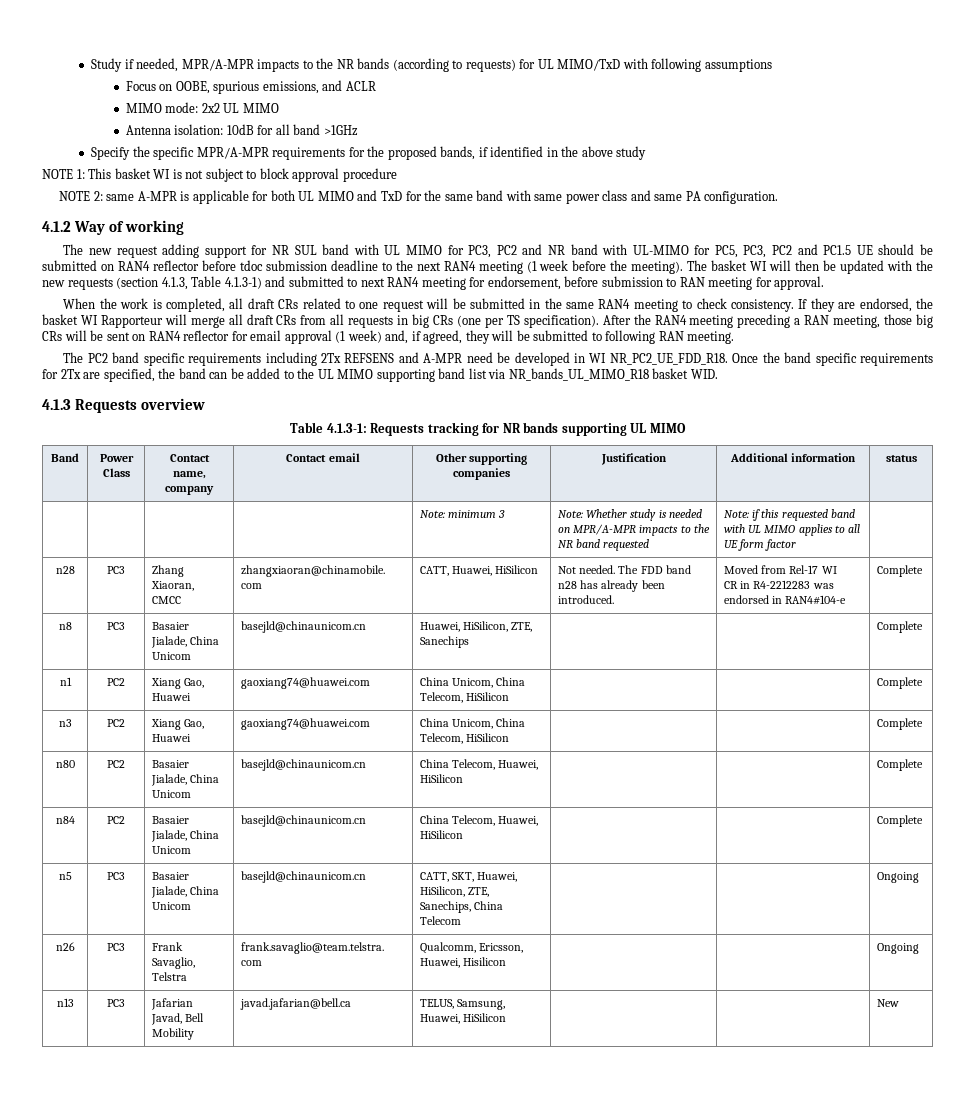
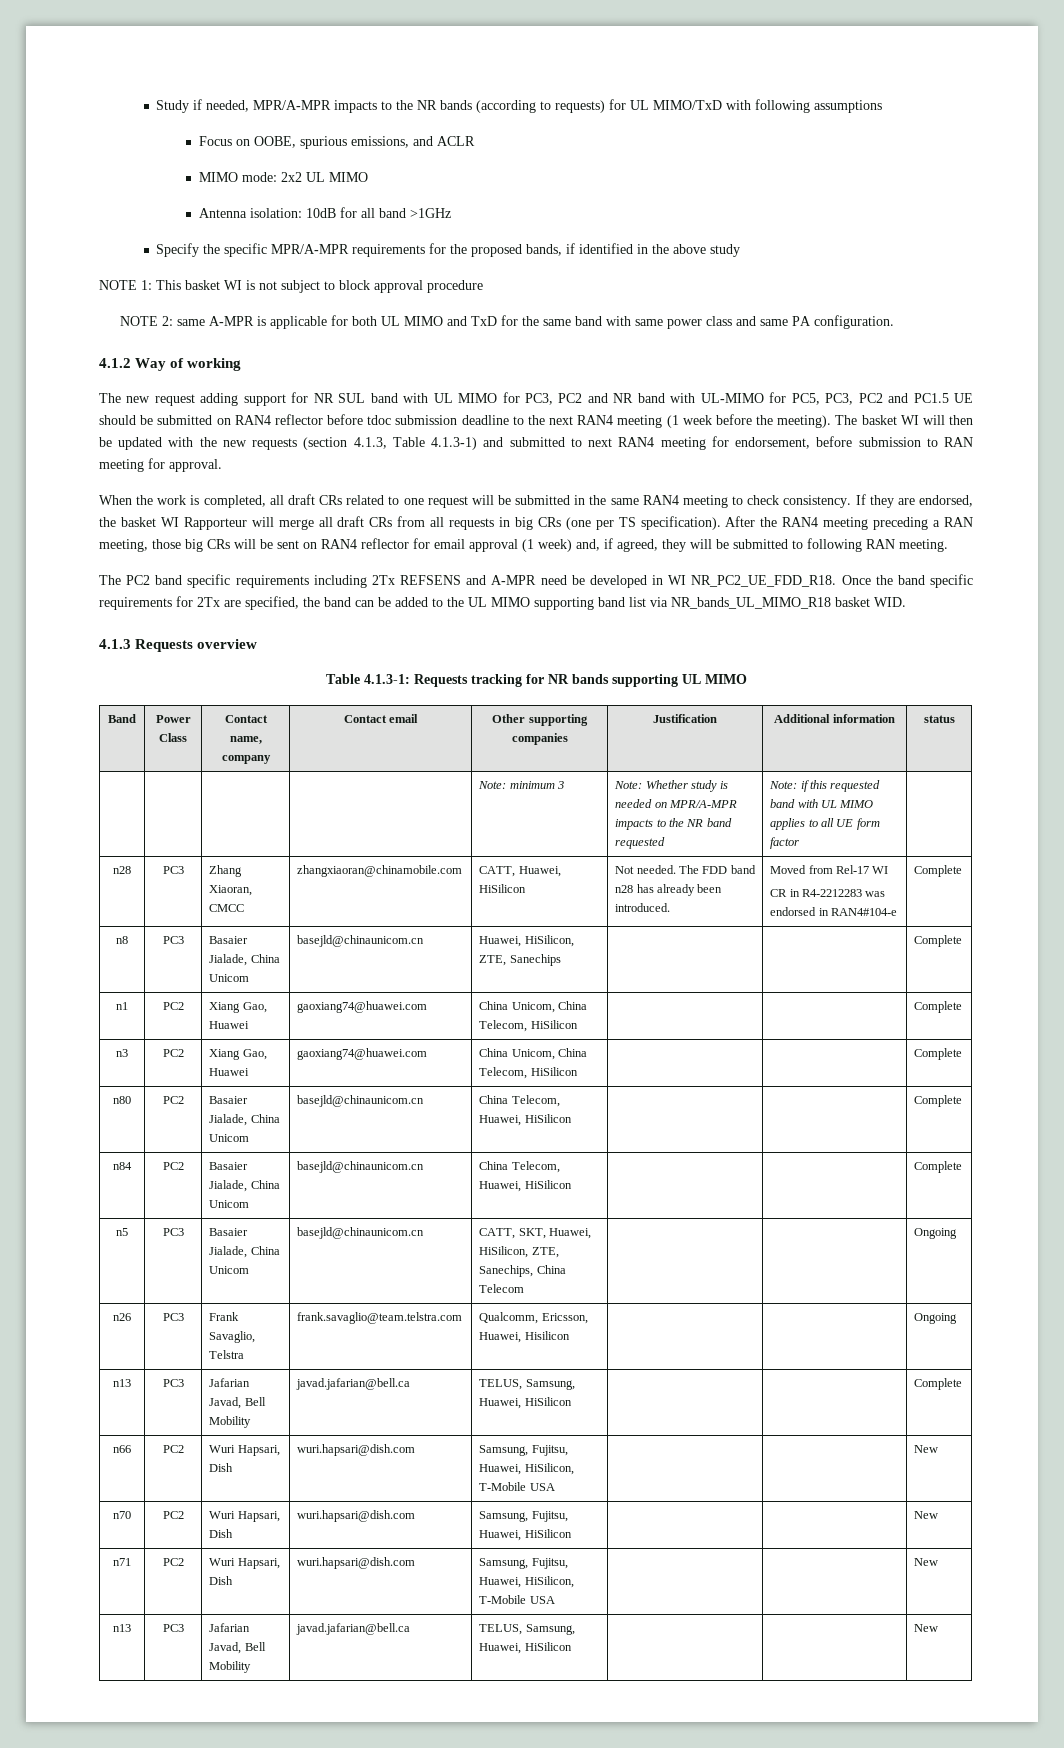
+ n13 | PC3 | Jafarian Javad, Bell Mobility | javad.jafarian@bell.ca | TELUS, Samsung, Huawei, HiSilicon | | | Complete
+ n66 | PC2 | Wuri Hapsari, Dish | wuri.hapsari@dish.com | Samsung, Fujitsu, Huawei, HiSilicon, T-Mobile USA | | | New
+ n70 | PC2 | Wuri Hapsari, Dish | wuri.hapsari@dish.com | Samsung, Fujitsu, Huawei, HiSilicon | | | New
+ n71 | PC2 | Wuri Hapsari, Dish | wuri.hapsari@dish.com | Samsung, Fujitsu, Huawei, HiSilicon, T-Mobile USA | | | New

